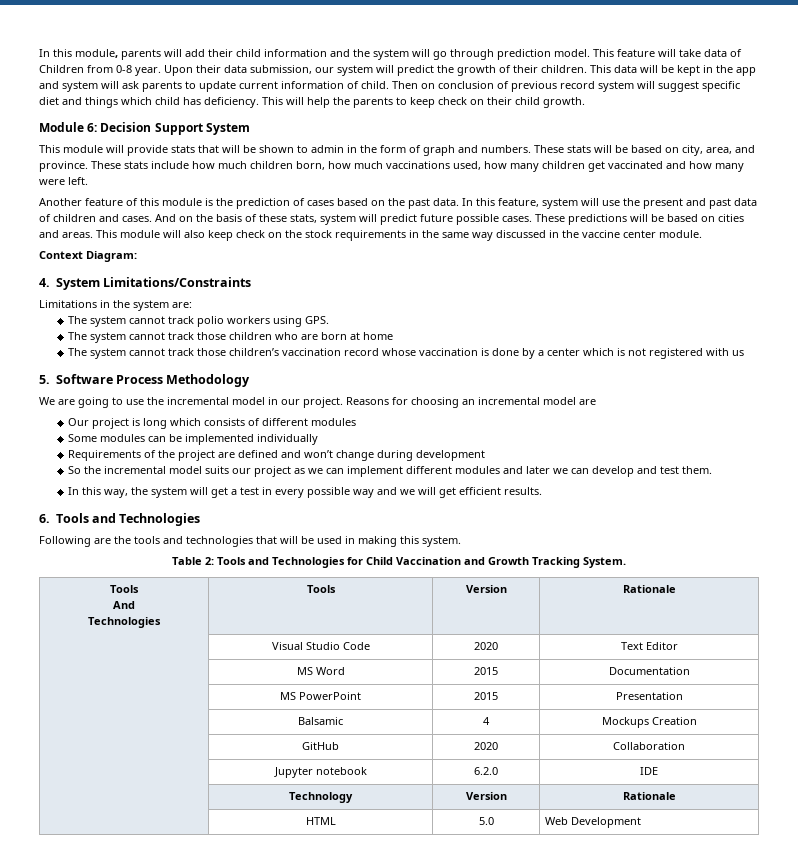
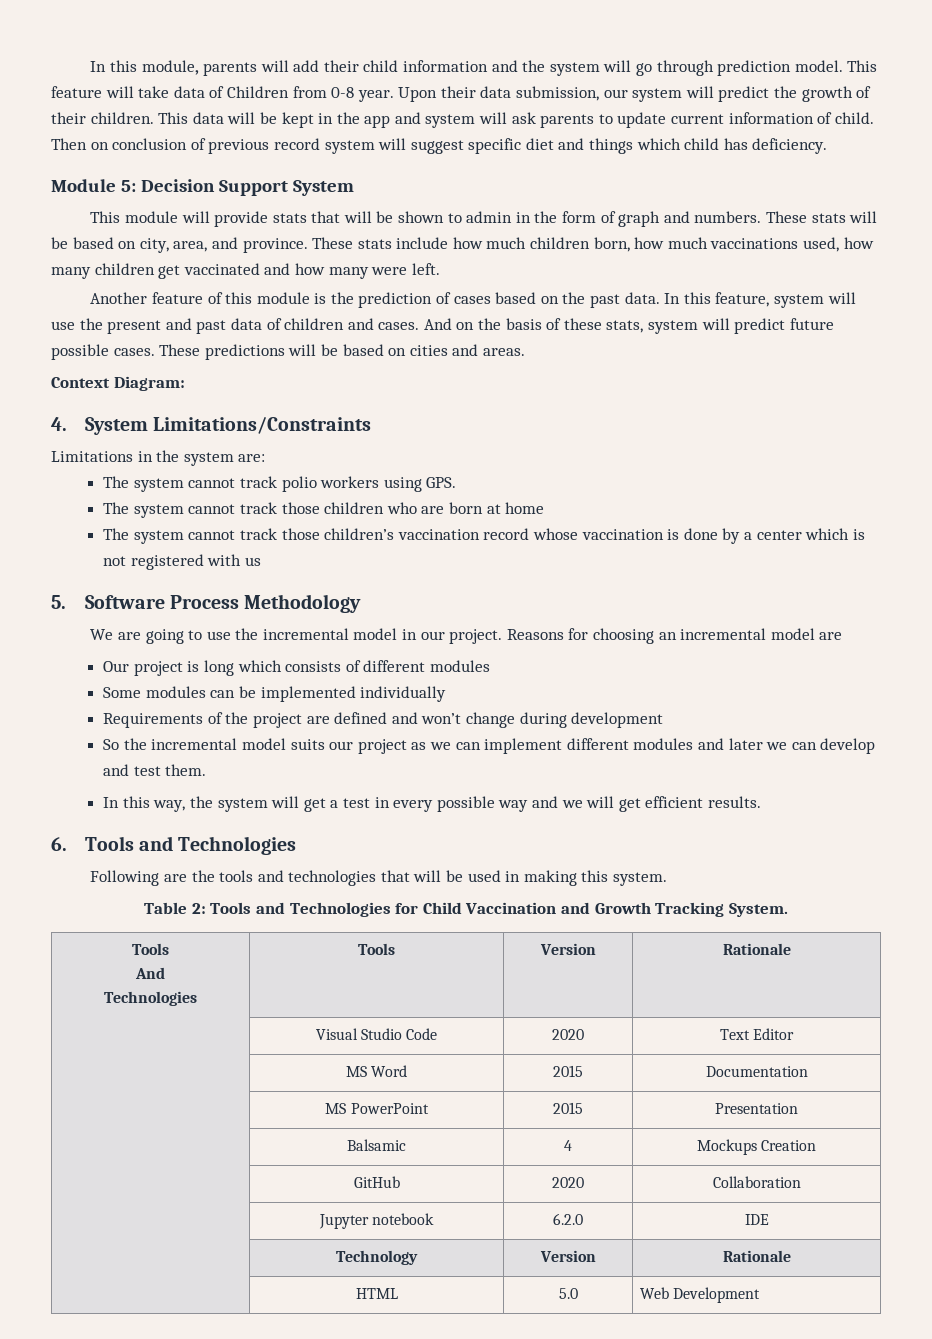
- This will help the parents to keep check on their child growth.
- Module 6: Decision Support System
+ Module 5: Decision Support System
- This module will also keep check on the stock requirements in the same way discussed in the vaccine center module.

